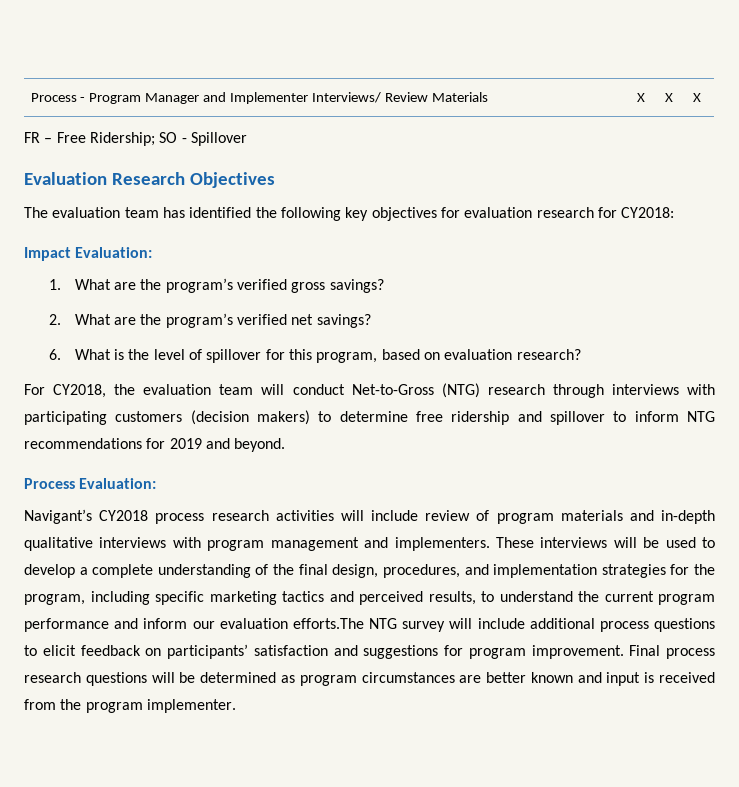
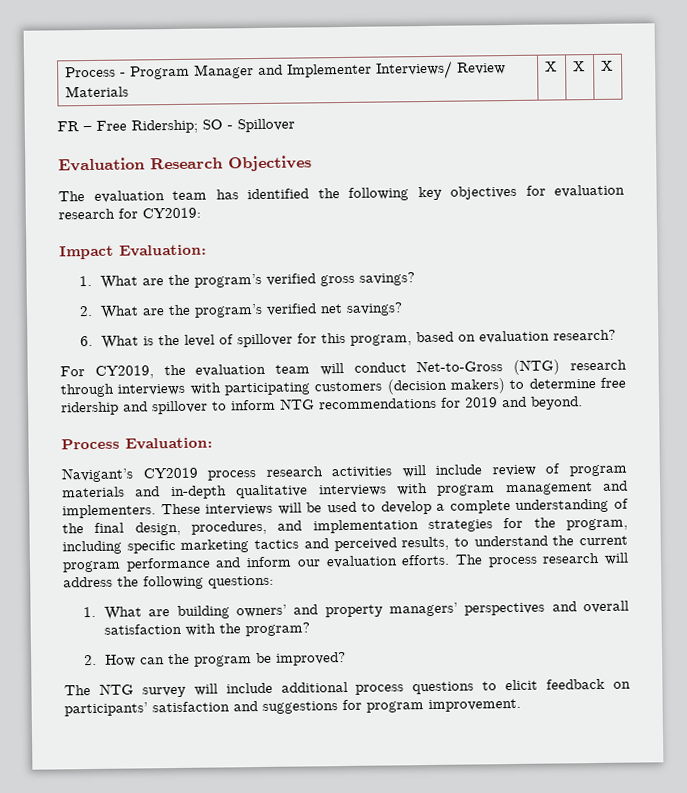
- The evaluation team has identified the following key objectives for evaluation research for CY2018:
+ The evaluation team has identified the following key objectives for evaluation research for CY2019:
- For CY2018, the evaluation team will conduct Net-to-Gross (NTG) research through interviews with participating customers (decision makers) to determine free ridership and spillover to inform NTG recommendations for 2019 and beyond.
+ For CY2019, the evaluation team will conduct Net-to-Gross (NTG) research through interviews with participating customers (decision makers) to determine free ridership and spillover to inform NTG recommendations for 2019 and beyond.
- Navigant’s CY2018 process research activities will include review of program materials and in-depth qualitative interviews with program management and implementers.
+ Navigant’s CY2019 process research activities will include review of program materials and in-depth qualitative interviews with program management and implementers.
- These interviews will be used to develop a complete understanding of the final design, procedures, and implementation strategies for the program, including specific marketing tactics and perceived results, to understand the current program performance and inform our evaluation efforts.The NTG survey will include additional process questions to elicit feedback on participants’ satisfaction and suggestions for program improvement. Final process research questions will be determined as program circumstances are better known and input is received from the program implementer.
+ These interviews will be used to develop a complete understanding of the final design, procedures, and implementation strategies for the program, including specific marketing tactics and perceived results, to understand the current program performance and inform our evaluation efforts. The process research will address the following questions:
+ 1. What are building owners’ and property managers’ perspectives and overall satisfaction with the program?
+ 2. How can the program be improved?
+ The NTG survey will include additional process questions to elicit feedback on participants’ satisfaction and suggestions for program improvement.

